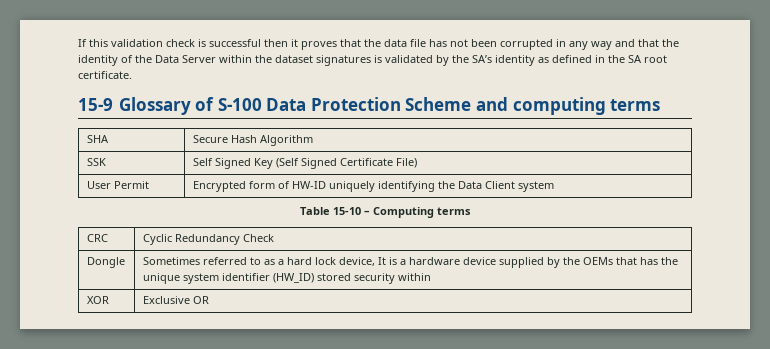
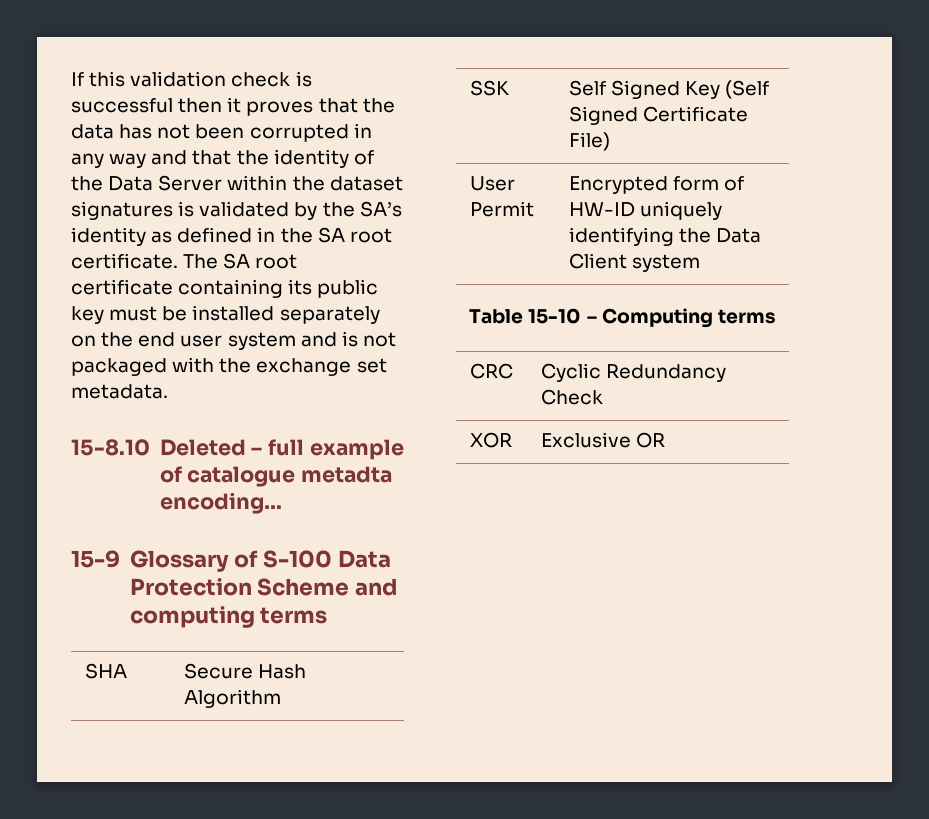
- If this validation check is successful then it proves that the data file has not been corrupted in any way and that the identity of the Data Server within the dataset signatures is validated by the SA’s identity as defined in the SA root certificate.
+ If this validation check is successful then it proves that the data has not been corrupted in any way and that the identity of the Data Server within the dataset signatures is validated by the SA’s identity as defined in the SA root certificate. The SA root certificate containing its public key must be installed separately on the end user system and is not packaged with the exchange set metadata.
+ 15-8.10 Deleted – full example of catalogue metadta encoding…
- Dongle | Sometimes referred to as a hard lock device, It is a hardware device supplied by the OEMs that has the unique system identifier (HW_ID) stored security within

